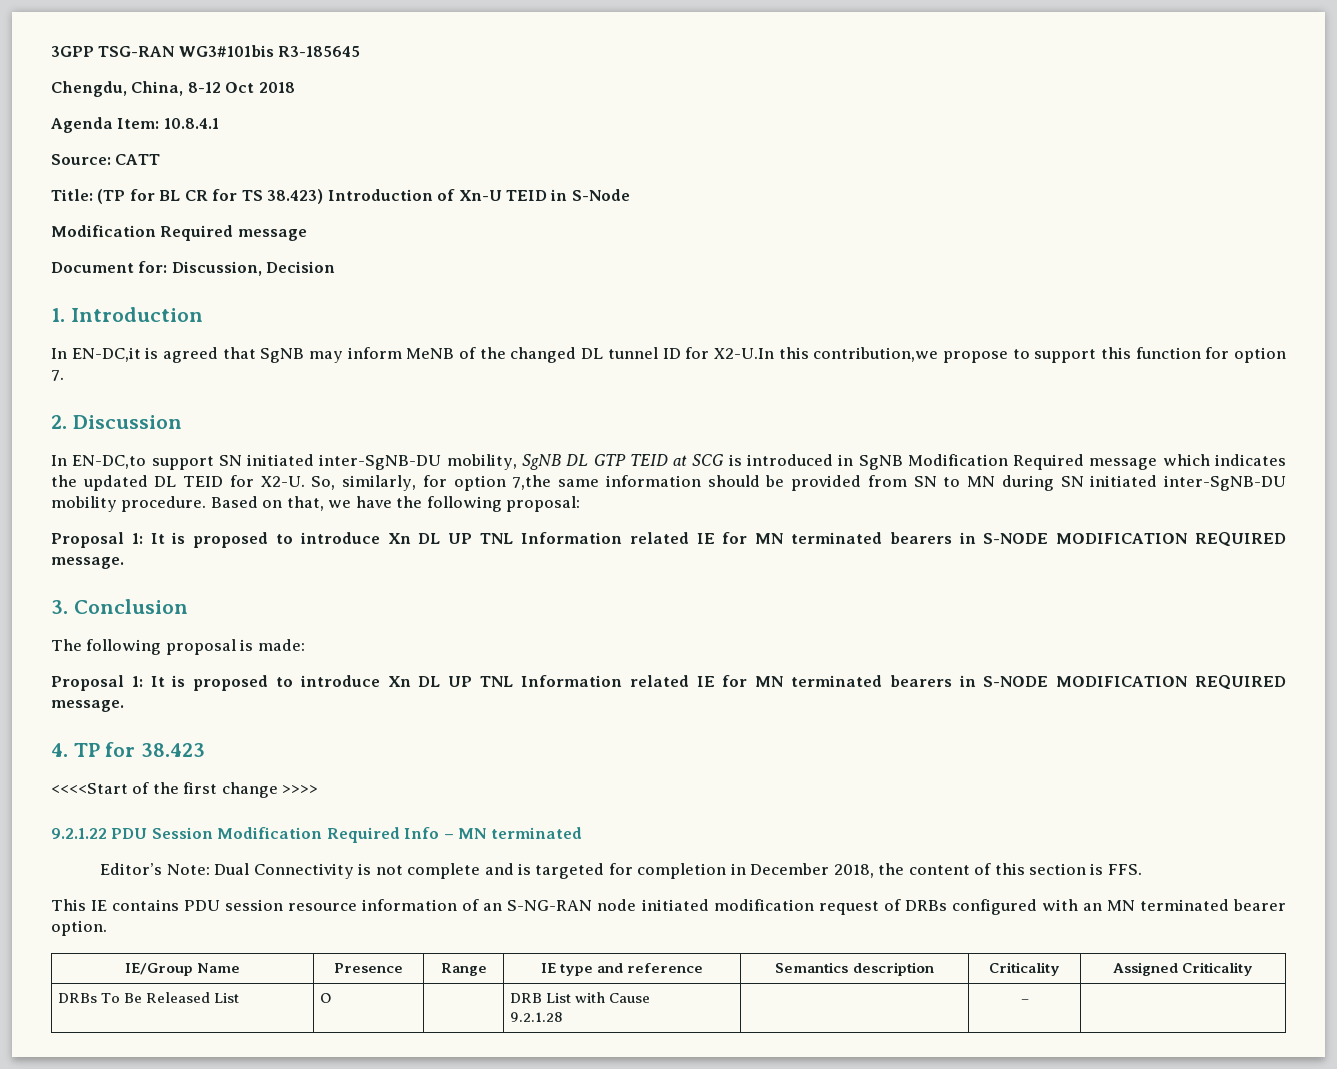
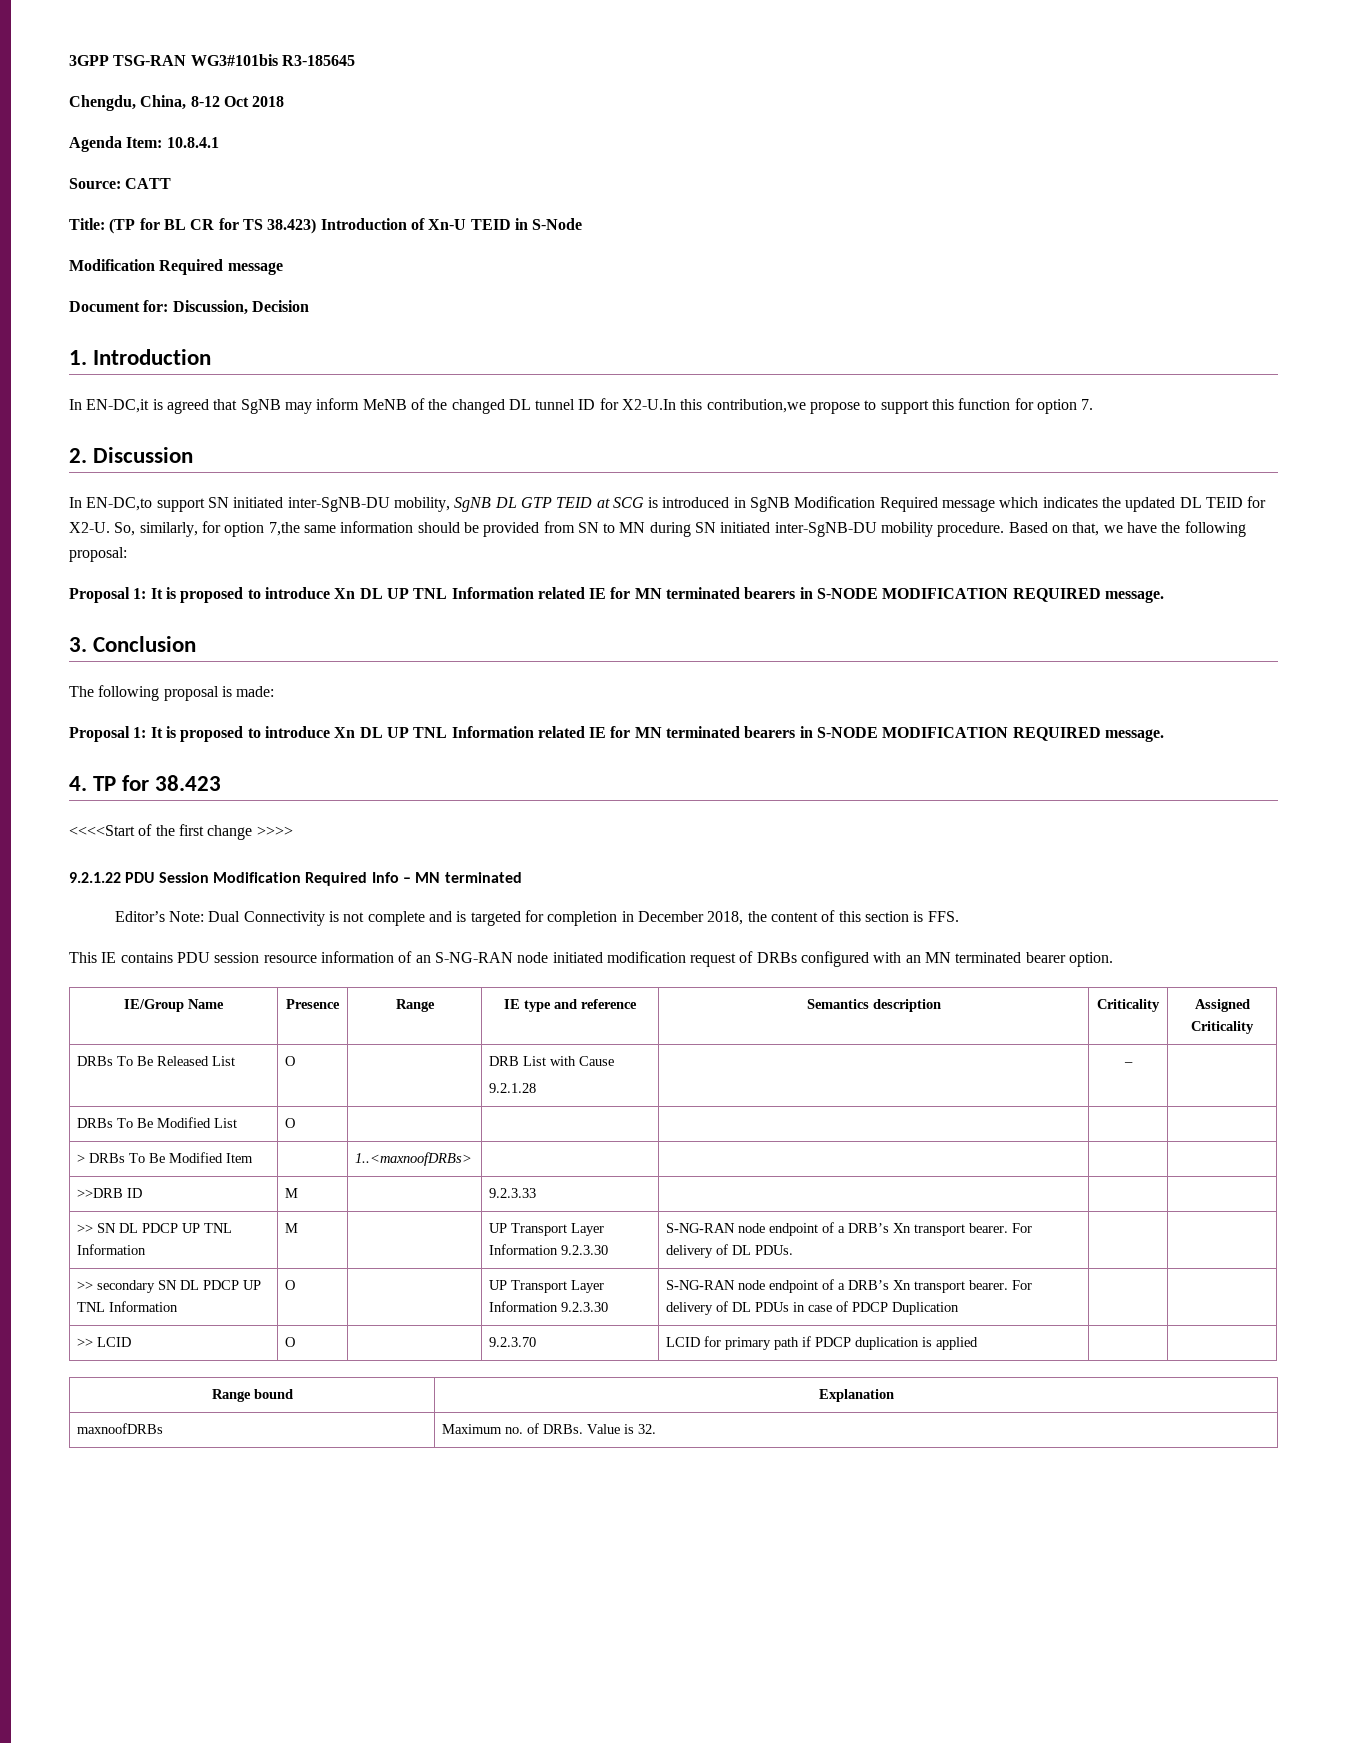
+ DRBs To Be Modified List | O | | | | |
+ > DRBs To Be Modified Item | | 1..<maxnoofDRBs> | | | |
+ >>DRB ID | M | | 9.2.3.33 | | |
+ >> SN DL PDCP UP TNL Information | M | | UP Transport Layer Information 9.2.3.30 | S-NG-RAN node endpoint of a DRB’s Xn transport bearer. For delivery of DL PDUs. | |
+ >> secondary SN DL PDCP UP TNL Information | O | | UP Transport Layer Information 9.2.3.30 | S-NG-RAN node endpoint of a DRB’s Xn transport bearer. For delivery of DL PDUs in case of PDCP Duplication | |
+ >> LCID | O | | 9.2.3.70 | LCID for primary path if PDCP duplication is applied | |
+ Range bound | Explanation
+ maxnoofDRBs | Maximum no. of DRBs. Value is 32.

